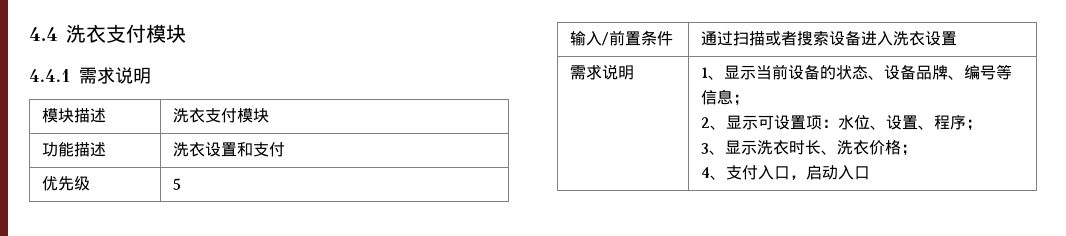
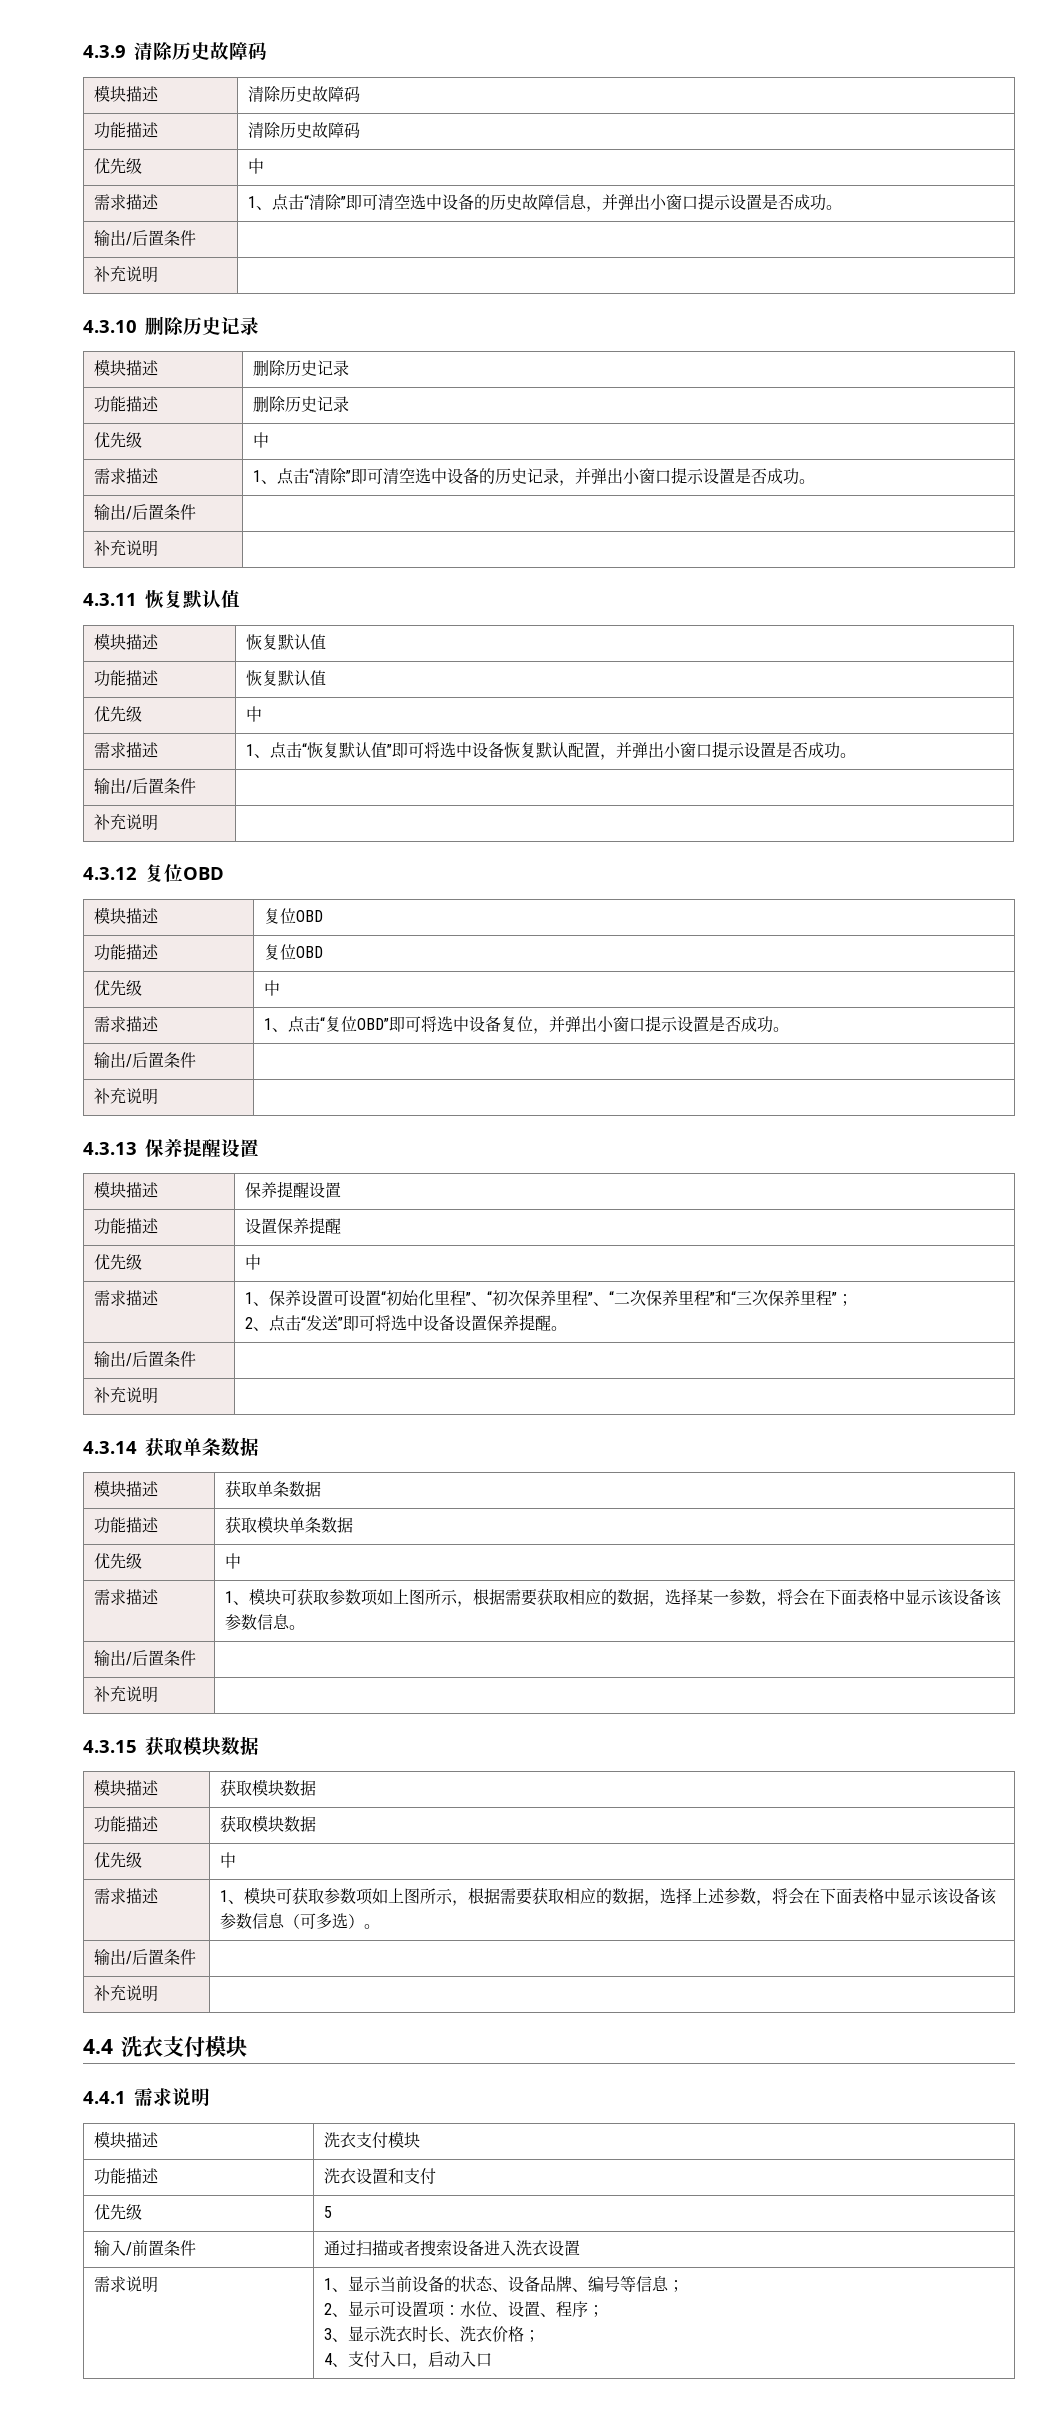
+ 4.3.9清除历史故障码
+ 模块描述 | 清除历史故障码
+ 功能描述 | 清除历史故障码
+ 优先级 | 中
+ 需求描述 | 1、点击“清除”即可清空选中设备的历史故障信息，并弹出小窗口提示设置是否成功。
+ 输出/后置条件 |
+ 补充说明 |
+ 4.3.10删除历史记录
+ 模块描述 | 删除历史记录
+ 功能描述 | 删除历史记录
+ 优先级 | 中
+ 需求描述 | 1、点击“清除”即可清空选中设备的历史记录，并弹出小窗口提示设置是否成功。
+ 输出/后置条件 |
+ 补充说明 |
+ 4.3.11恢复默认值
+ 模块描述 | 恢复默认值
+ 功能描述 | 恢复默认值
+ 优先级 | 中
+ 需求描述 | 1、点击“恢复默认值”即可将选中设备恢复默认配置，并弹出小窗口提示设置是否成功。
+ 输出/后置条件 |
+ 补充说明 |
+ 4.3.12复位OBD
+ 模块描述 | 复位OBD
+ 功能描述 | 复位OBD
+ 优先级 | 中
+ 需求描述 | 1、点击“复位OBD”即可将选中设备复位，并弹出小窗口提示设置是否成功。
+ 输出/后置条件 |
+ 补充说明 |
+ 4.3.13保养提醒设置
+ 模块描述 | 保养提醒设置
+ 功能描述 | 设置保养提醒
+ 优先级 | 中
+ 需求描述 | 1、保养设置可设置“初始化里程”、“初次保养里程”、“二次保养里程”和“三次保养里程”；
+ 2、点击“发送”即可将选中设备设置保养提醒。
+ 输出/后置条件 |
+ 补充说明 |
+ 4.3.14获取单条数据
+ 模块描述 | 获取单条数据
+ 功能描述 | 获取模块单条数据
+ 优先级 | 中
+ 需求描述 | 1、模块可获取参数项如上图所示，根据需要获取相应的数据，选择某一参数，将会在下面表格中显示该设备该参数信息。
+ 输出/后置条件 |
+ 补充说明 |
+ 4.3.15获取模块数据
+ 模块描述 | 获取模块数据
+ 功能描述 | 获取模块数据
+ 优先级 | 中
+ 需求描述 | 1、模块可获取参数项如上图所示，根据需要获取相应的数据，选择上述参数，将会在下面表格中显示该设备该参数信息（可多选）。
+ 输出/后置条件 |
+ 补充说明 |

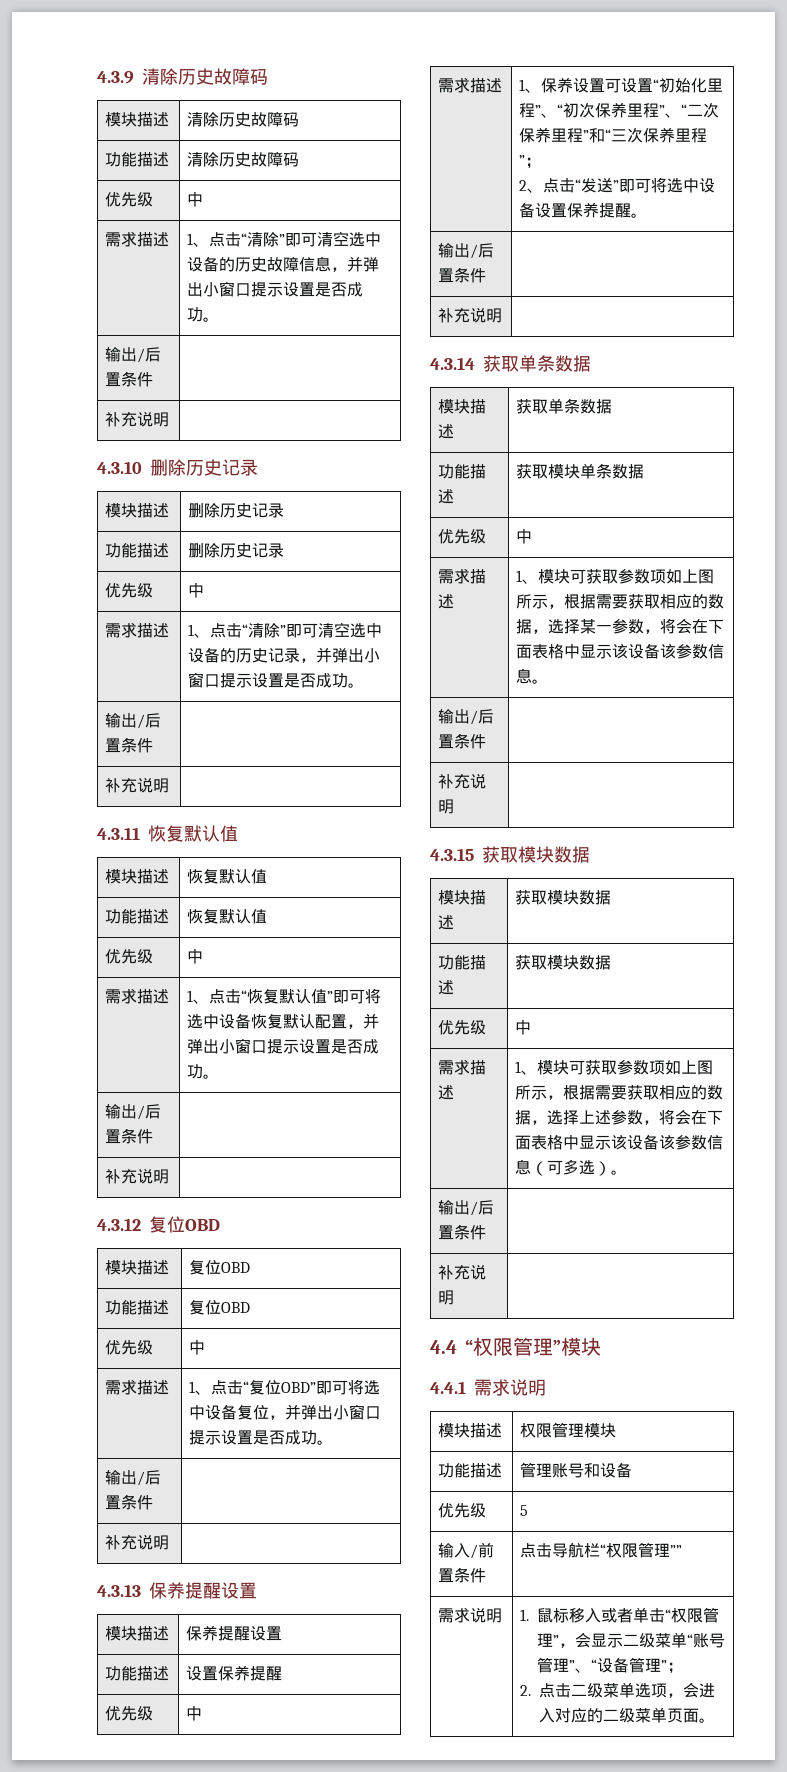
- 4.4洗衣支付模块
+ 4.4 “权限管理”模块
- 模块描述 | 洗衣支付模块
+ 模块描述 | 权限管理模块
- 功能描述 | 洗衣设置和支付
+ 功能描述 | 管理账号和设备
- 输入/前置条件 | 通过扫描或者搜索设备进入洗衣设置
- 需求说明 | 1、显示当前设备的状态、设备品牌、编号等信息；
- 2、显示可设置项：水位、设置、程序；
- 3、显示洗衣时长、洗衣价格；
- 4、支付入口，启动入口
+ 输入/前置条件 | 点击导航栏“权限管理””
+ 需求说明 | 1.鼠标移入或者单击“权限管理”，会显示二级菜单“账号管理”、“设备管理”；
+ 2.点击二级菜单选项，会进入对应的二级菜单页面。

